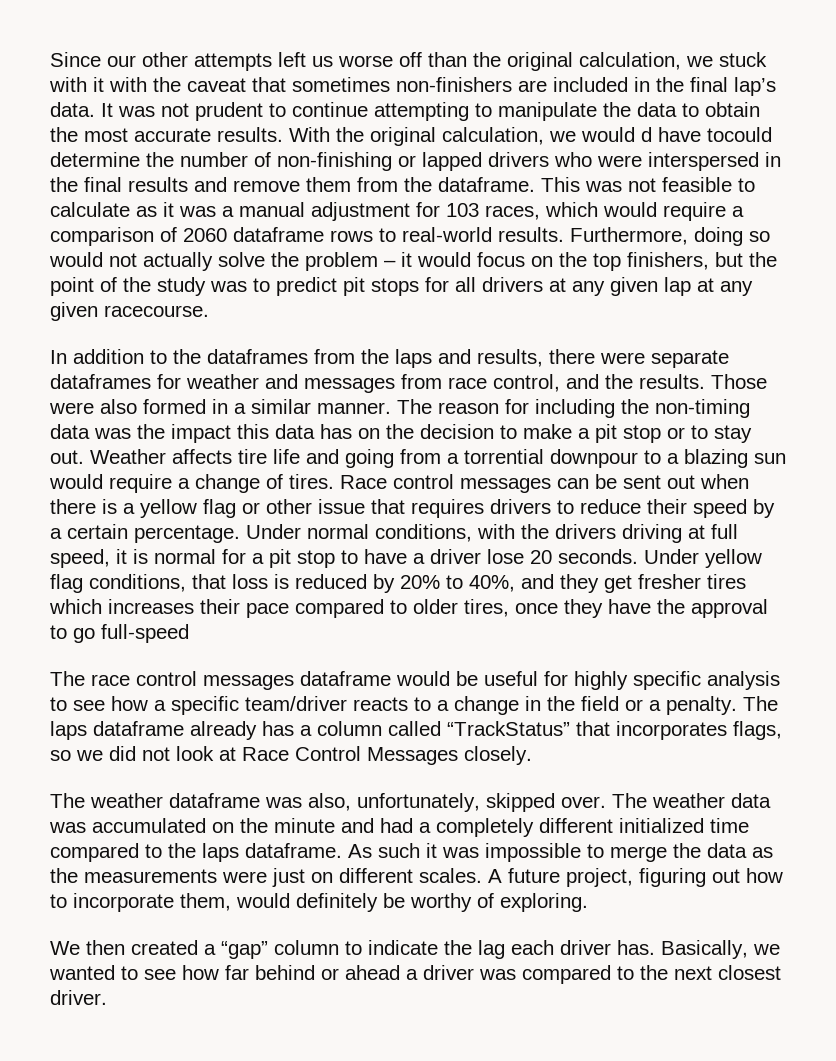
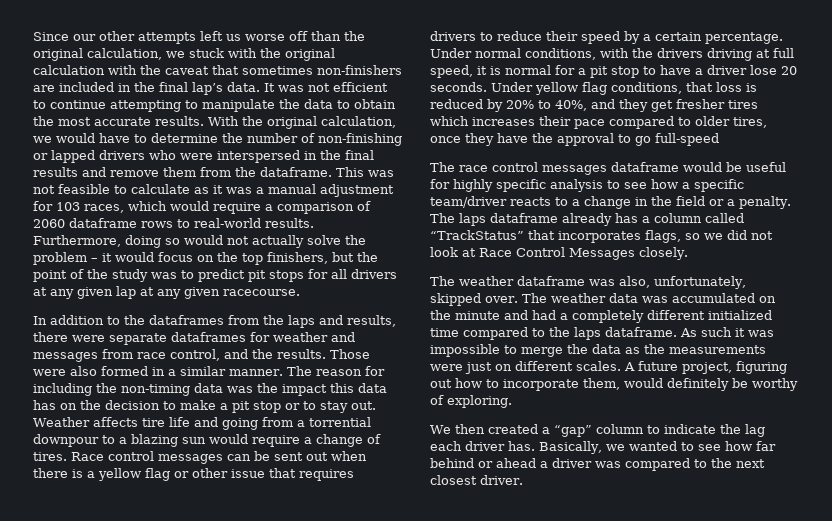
- Since our other attempts left us worse off than the original calculation, we stuck with it with the caveat that sometimes non-finishers are included in the final lap’s data.
+ Since our other attempts left us worse off than the original calculation, we stuck with the original calculation with the caveat that sometimes non-finishers are included in the final lap’s data.
- It was not prudent to continue attempting to manipulate the data to obtain the most accurate results.
+ It was not efficient to continue attempting to manipulate the data to obtain the most accurate results.
- With the original calculation, we would d have tocould determine the number of non-finishing or lapped drivers who were interspersed in the final results and remove them from the dataframe.
+ With the original calculation, we would have to determine the number of non-finishing or lapped drivers who were interspersed in the final results and remove them from the dataframe.

